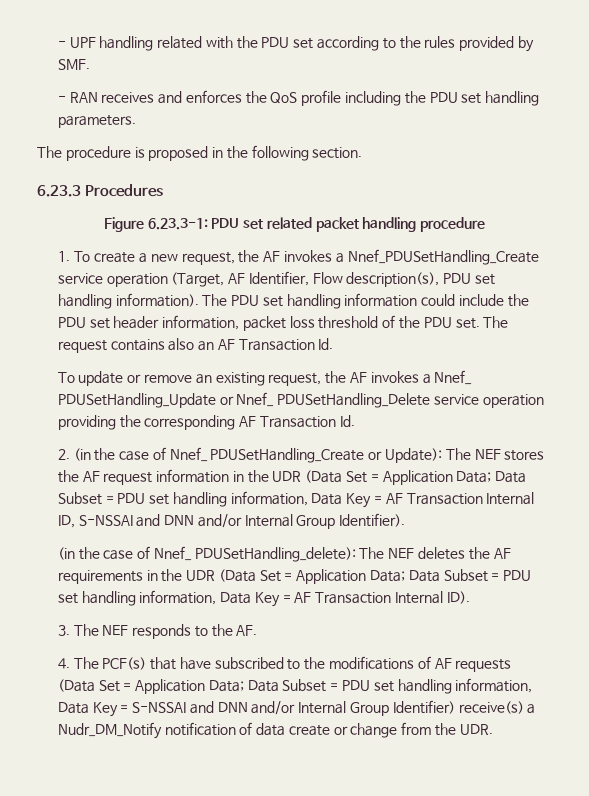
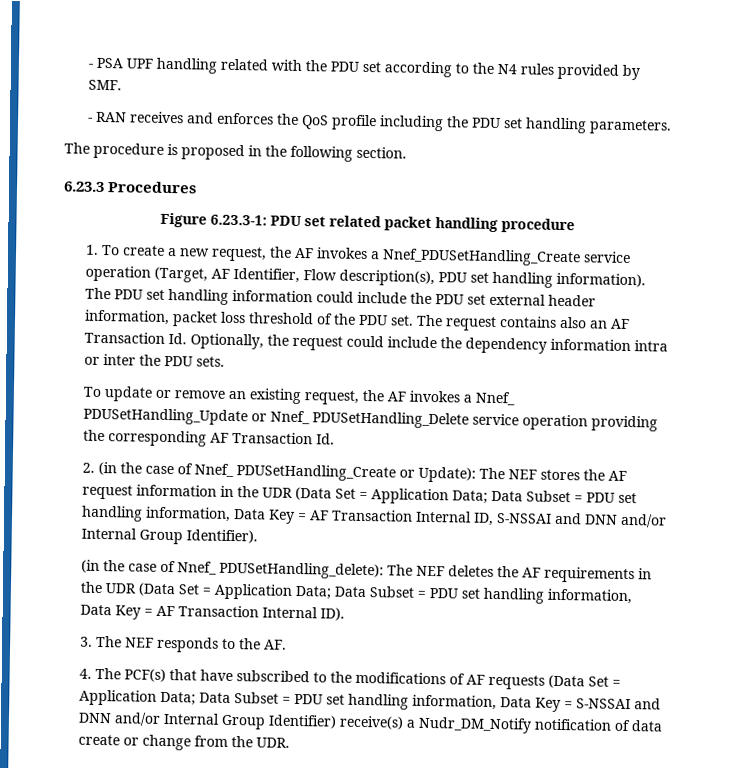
- - UPF handling related with the PDU set according to the rules provided by SMF.
+ - PSA UPF handling related with the PDU set according to the N4 rules provided by SMF.
- The PDU set handling information could include the PDU set header information, packet loss threshold of the PDU set.
+ The PDU set handling information could include the PDU set external header information, packet loss threshold of the PDU set.
- The request contains also an AF Transaction Id.
+ The request contains also an AF Transaction Id. Optionally, the request could include the dependency information intra or inter the PDU sets.

